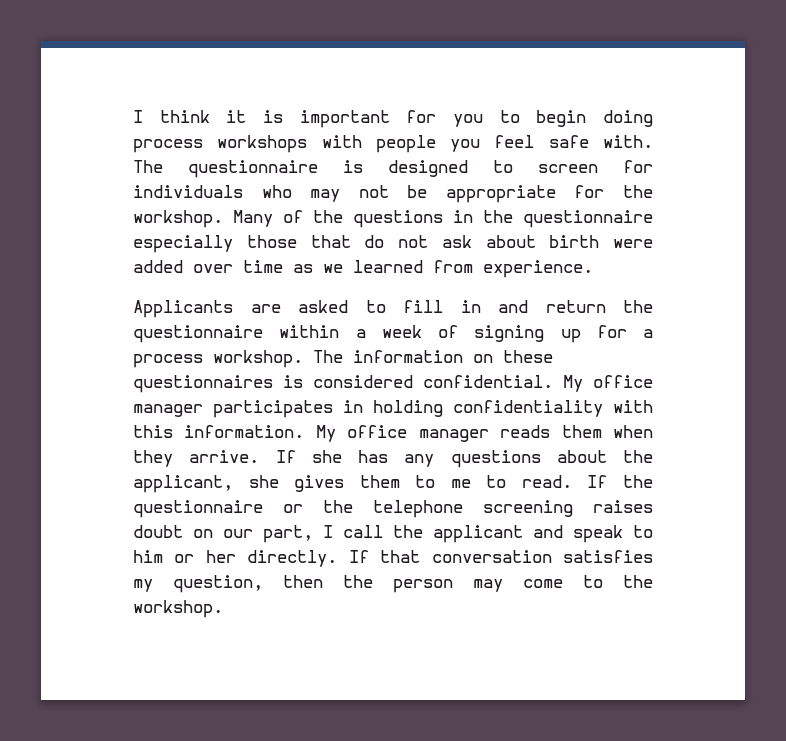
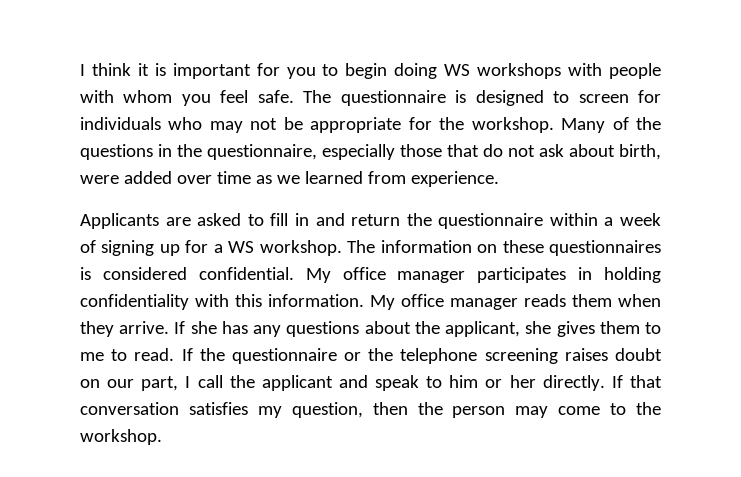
- I think it is important for you to begin doing process workshops with people you feel safe with.
+ I think it is important for you to begin doing WS workshops with people with whom you feel safe.
- Many of the questions in the questionnaire especially those that do not ask about birth were added over time as we learned from experience.
+ Many of the questions in the questionnaire, especially those that do not ask about birth, were added over time as we learned from experience.
- Applicants are asked to fill in and return the questionnaire within a week of signing up for a process workshop.
+ Applicants are asked to fill in and return the questionnaire within a week of signing up for a WS workshop.

